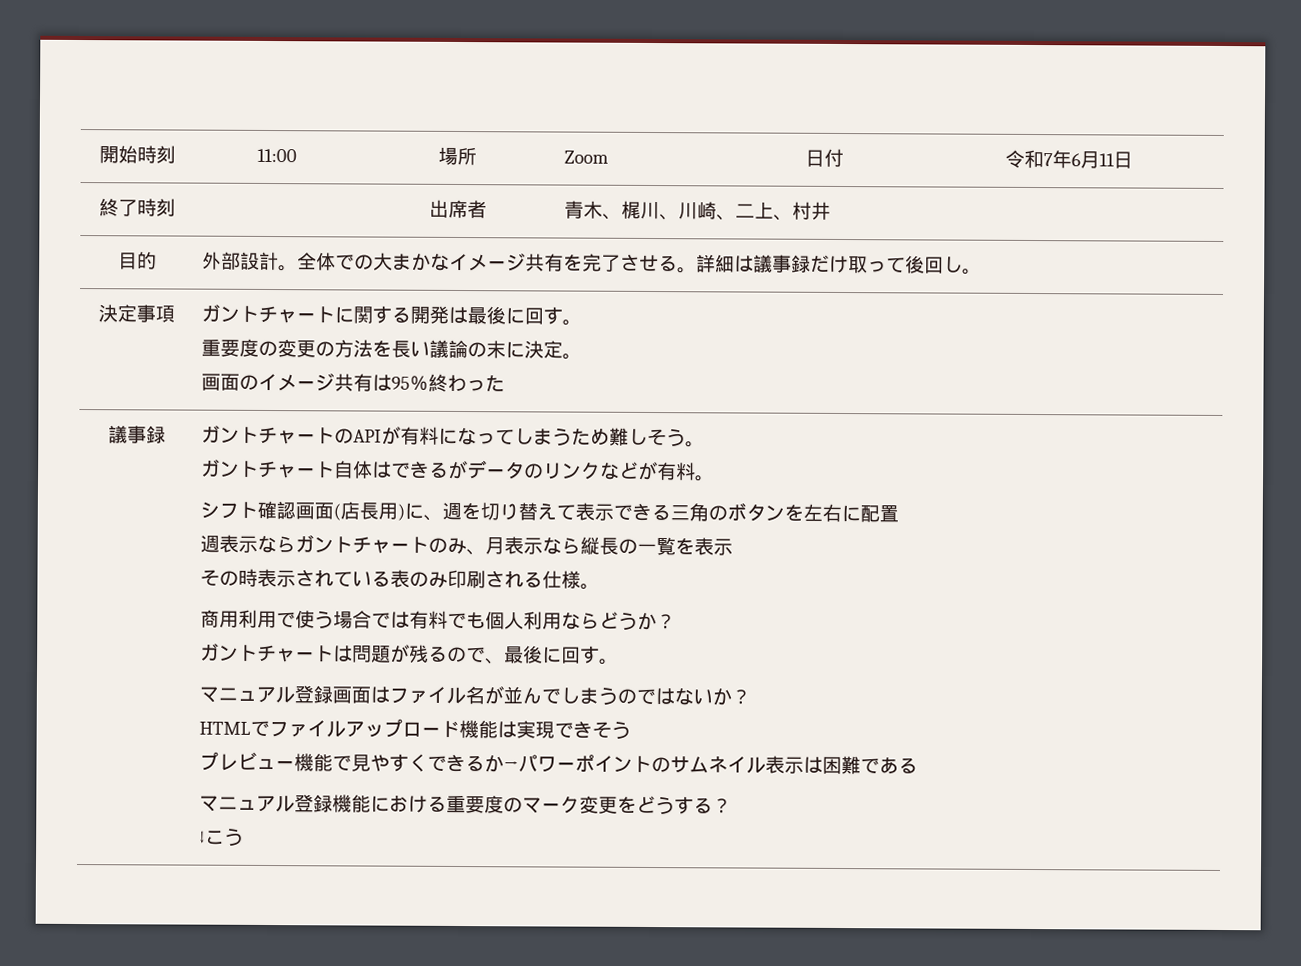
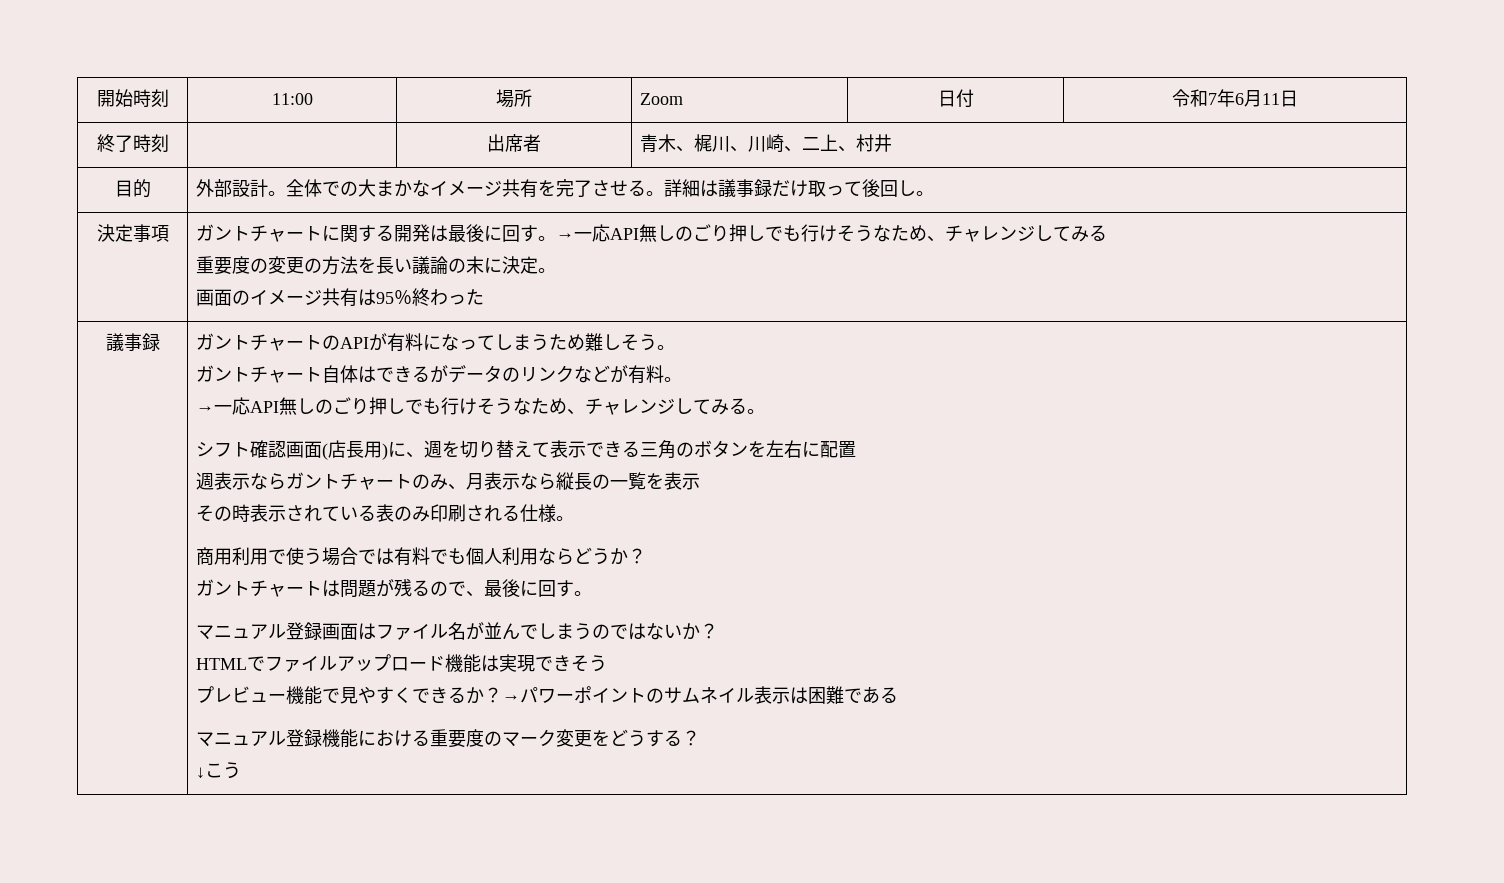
- ガントチャートに関する開発は最後に回す。
+ ガントチャートに関する開発は最後に回す。→一応API無しのごり押しでも行けそうなため、チャレンジしてみる
+ →一応API無しのごり押しでも行けそうなため、チャレンジしてみる。
- プレビュー機能で見やすくできるか→パワーポイントのサムネイル表示は困難である
+ プレビュー機能で見やすくできるか？→パワーポイントのサムネイル表示は困難である

